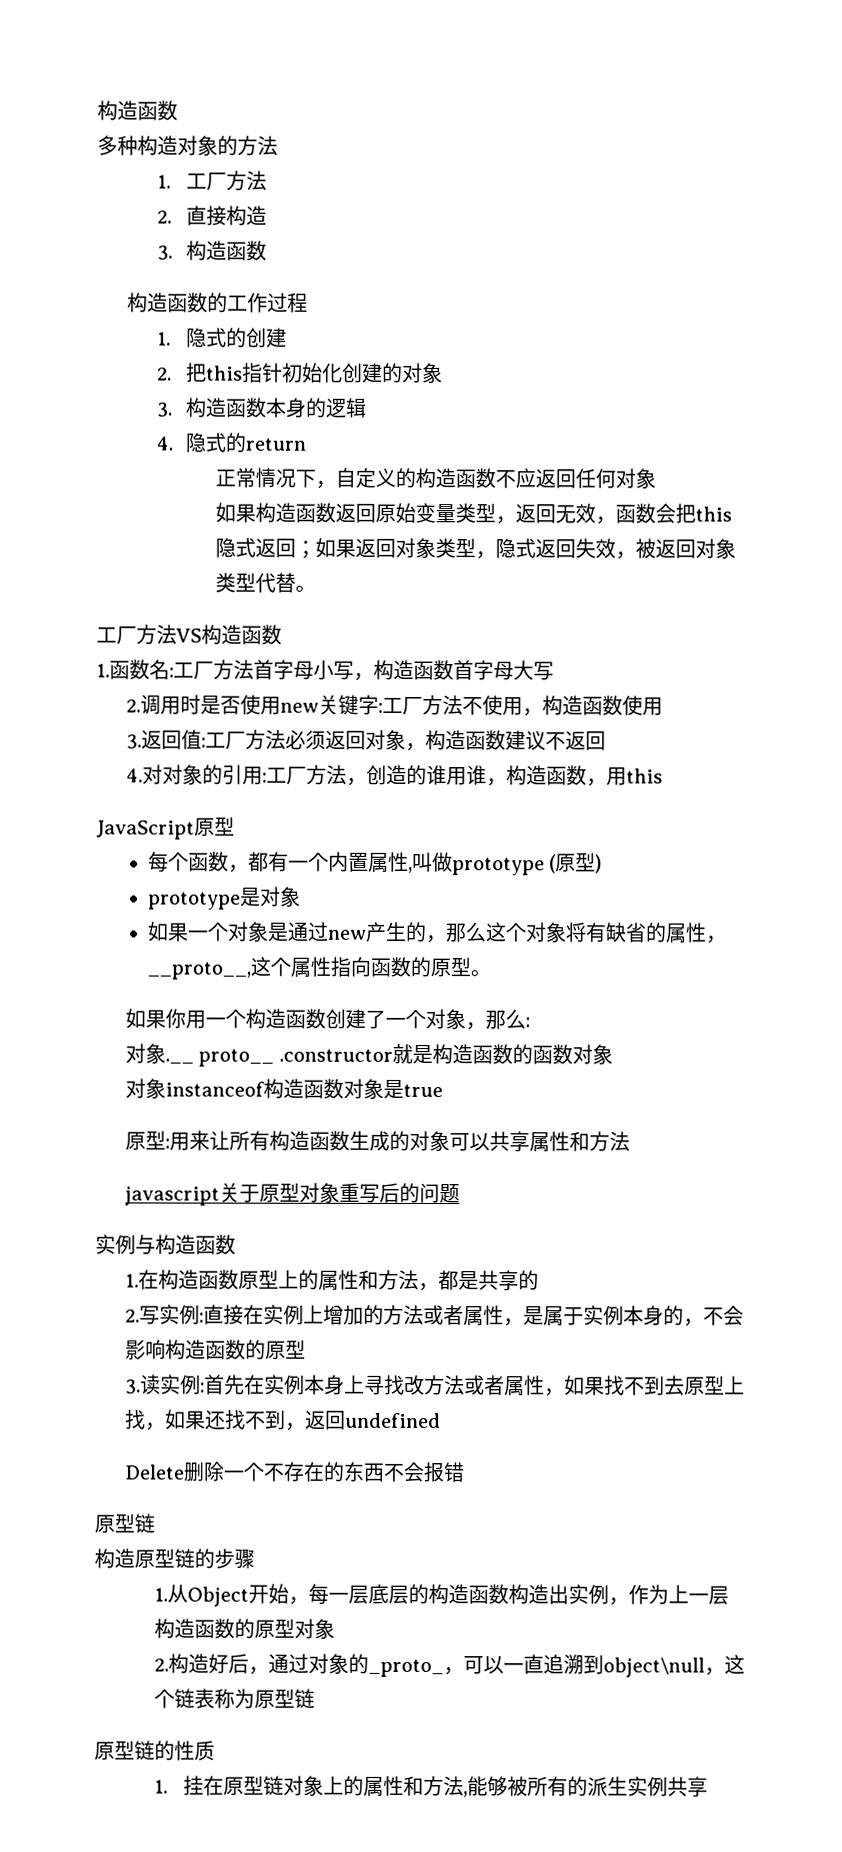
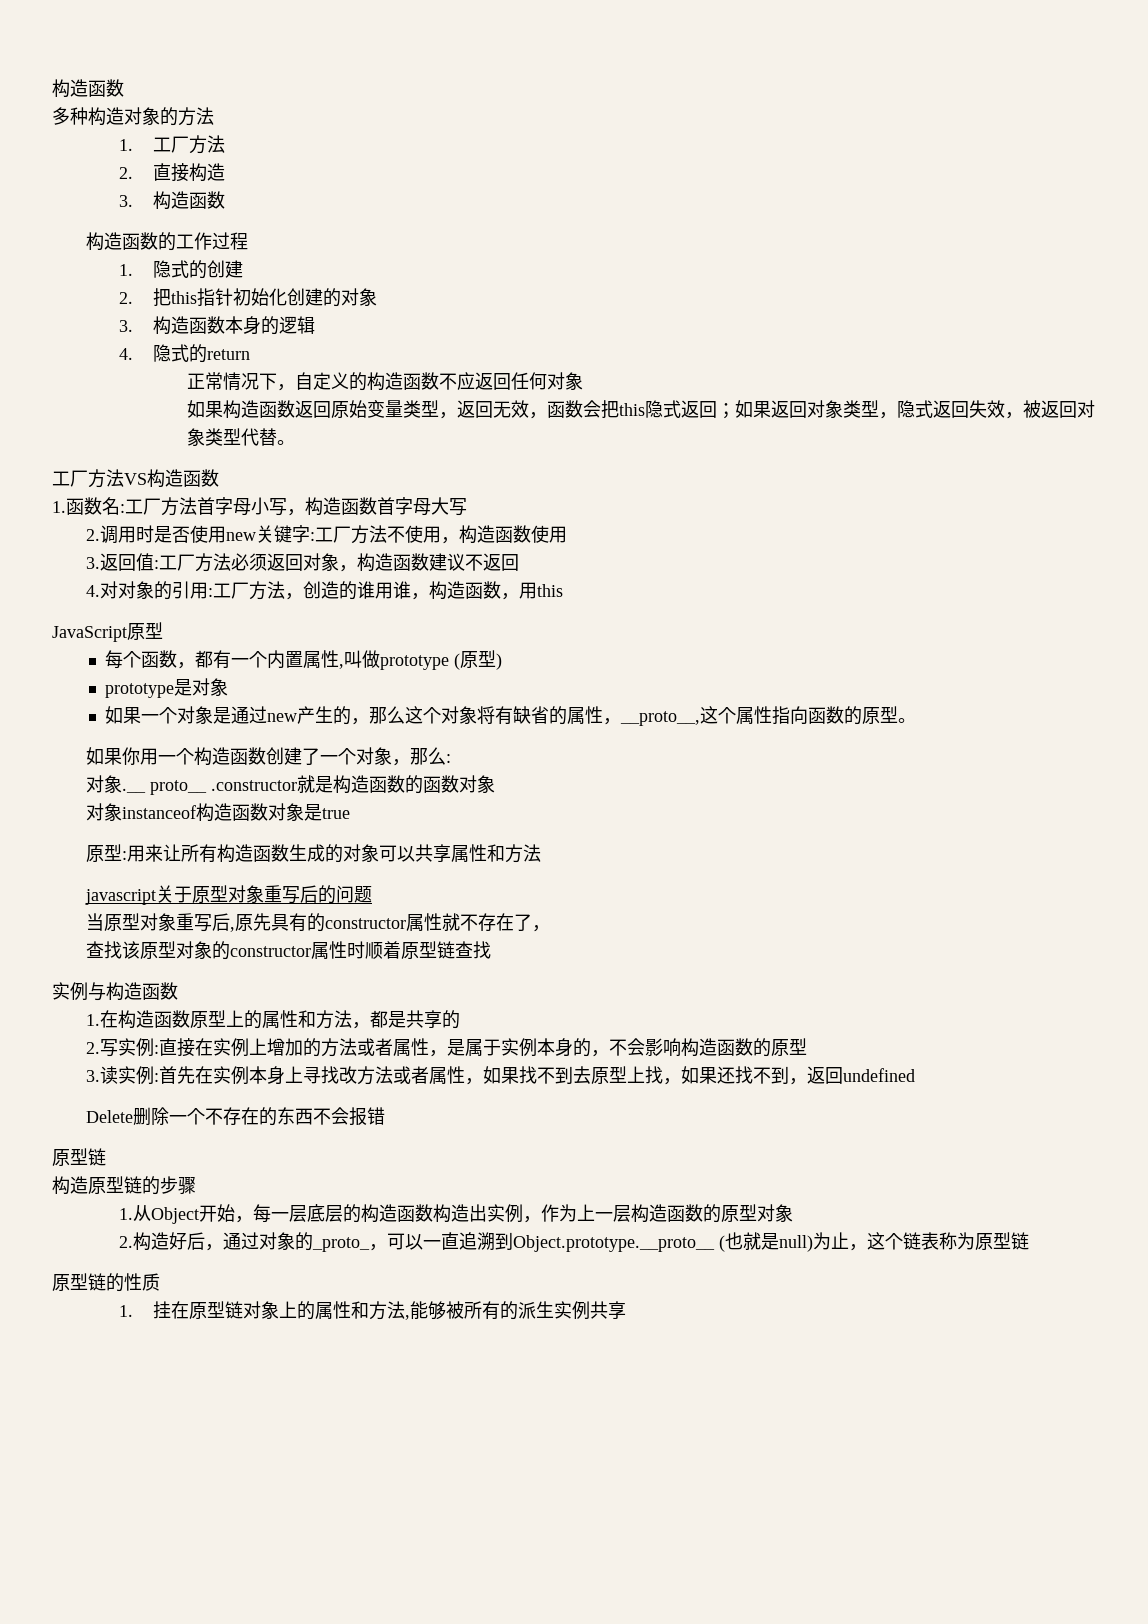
+ 当原型对象重写后,原先具有的constructor属性就不存在了，
+ 查找该原型对象的constructor属性时顺着原型链查找
- 2.构造好后，通过对象的_proto_，可以一直追溯到object\null，这个链表称为原型链
+ 2.构造好后，通过对象的_proto_，可以一直追溯到Object.prototype.__proto__ (也就是null)为止，这个链表称为原型链

